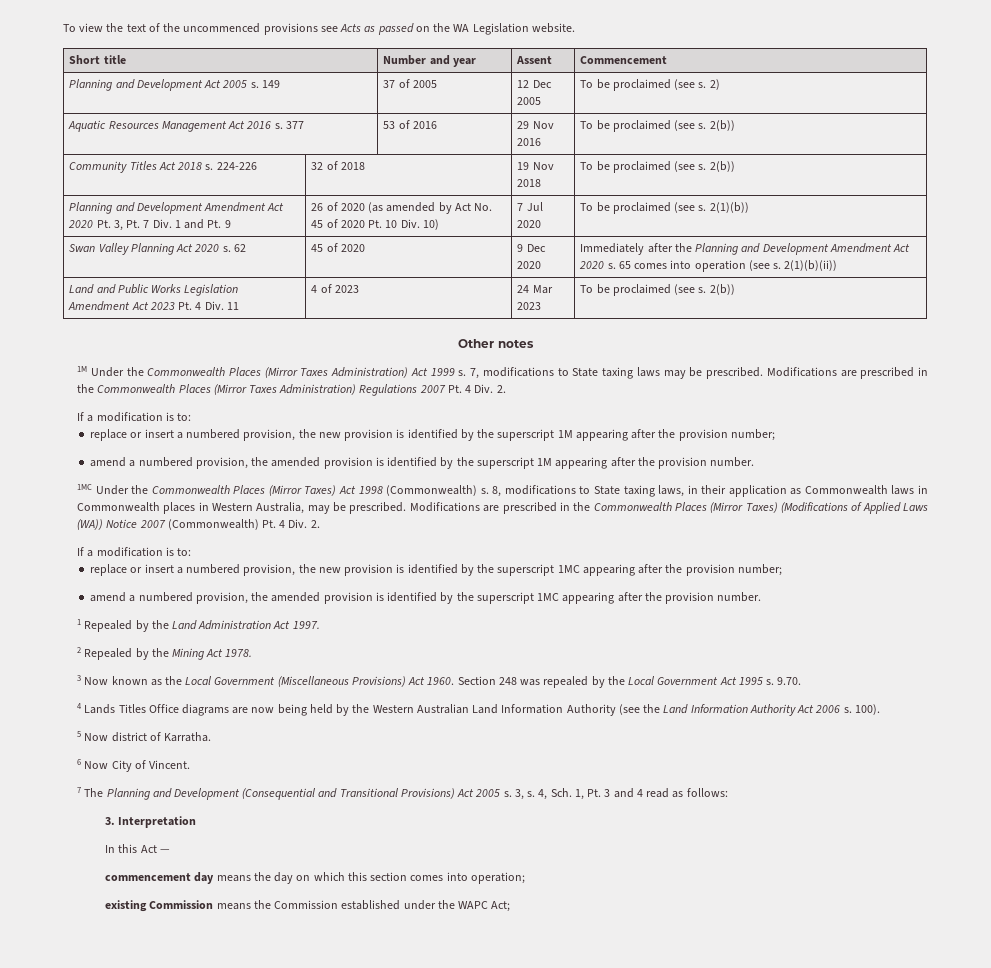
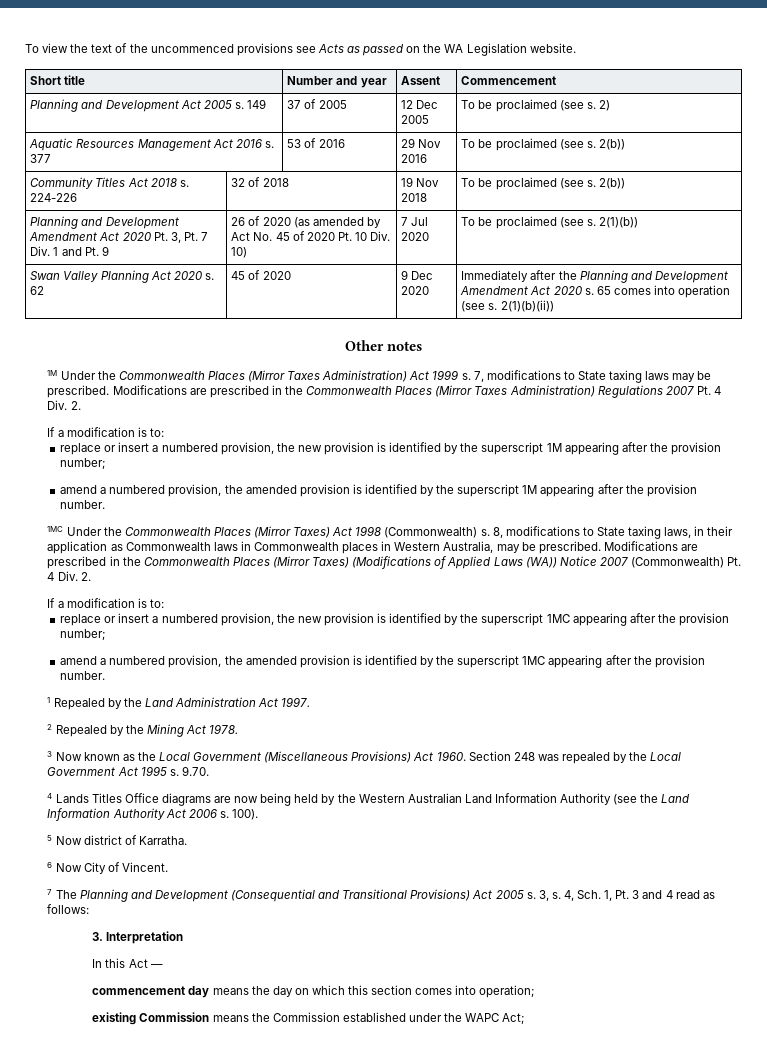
- Land and Public Works Legislation Amendment Act 2023 Pt. 4 Div. 11 | 4 of 2023 | 24 Mar 2023 | To be proclaimed (see s. 2(b))

